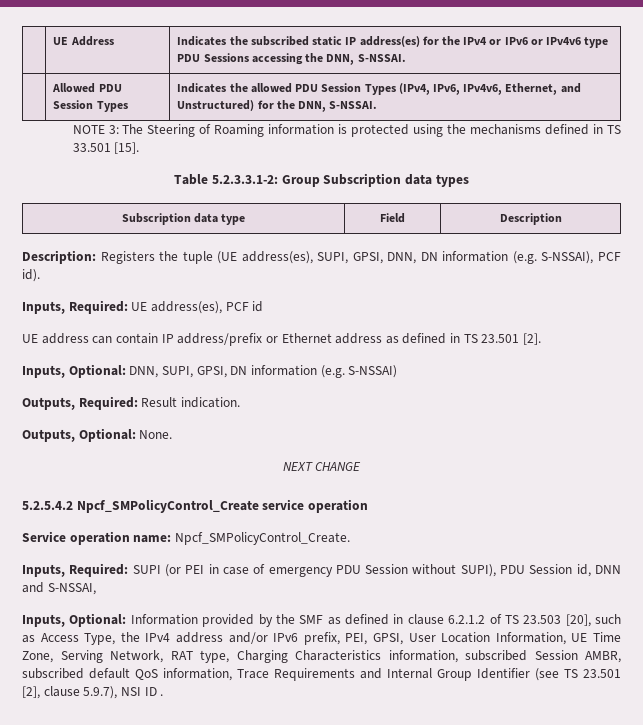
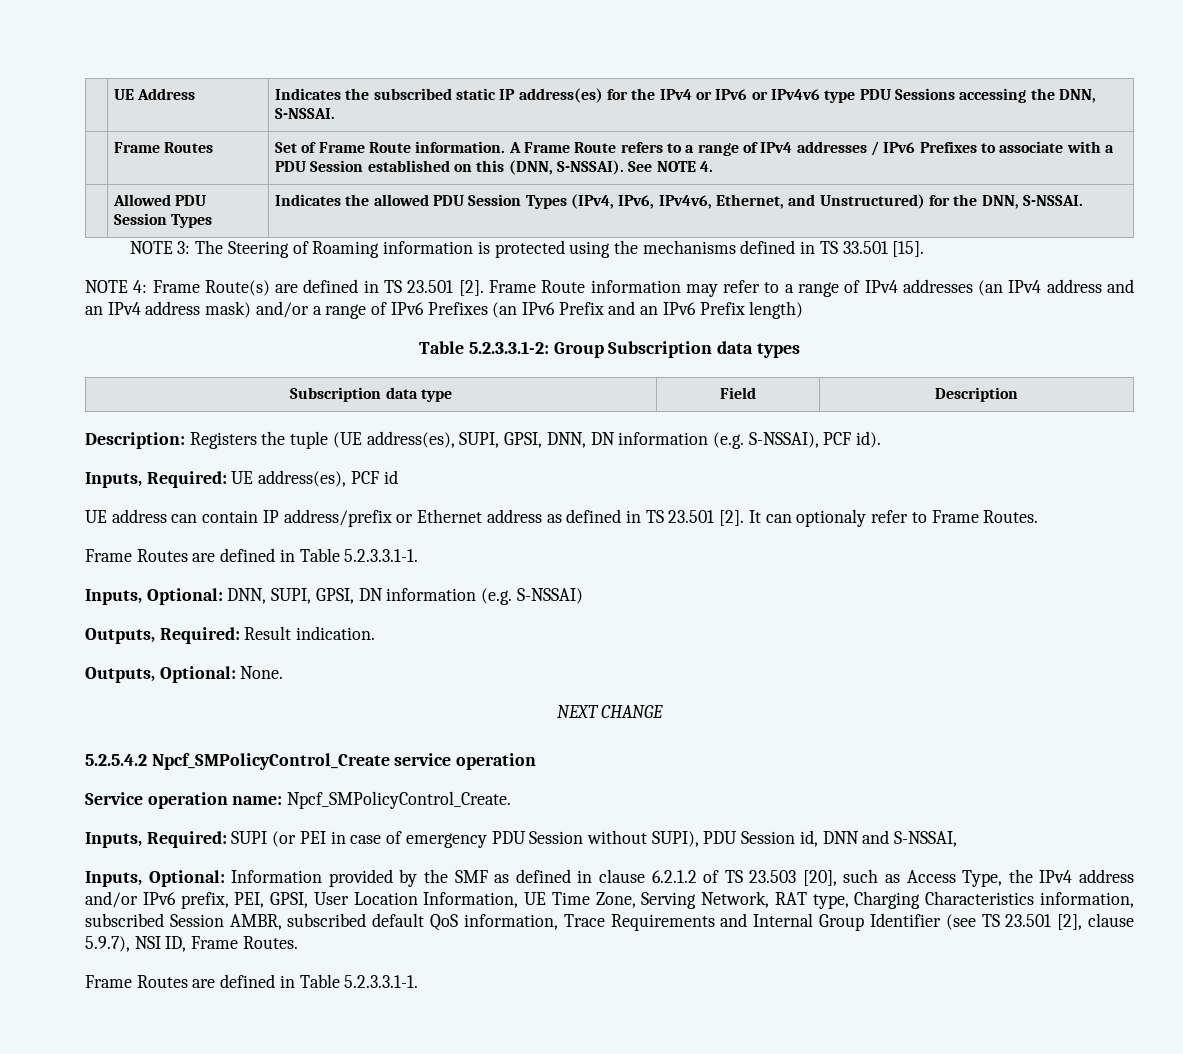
+ | Frame Routes | Set of Frame Route information. A Frame Route refers to a range of IPv4 addresses / IPv6 Prefixes to associate with a PDU Session established on this (DNN, S-NSSAI). See NOTE 4.
+ NOTE 4: Frame Route(s) are defined in TS 23.501 [2]. Frame Route information may refer to a range of IPv4 addresses (an IPv4 address and an IPv4 address mask) and/or a range of IPv6 Prefixes (an IPv6 Prefix and an IPv6 Prefix length)
+ It can optionaly refer to Frame Routes.
+ Frame Routes are defined in Table 5.2.3.3.1-1.
- Information provided by the SMF as defined in clause 6.2.1.2 of TS 23.503 [20], such as Access Type, the IPv4 address and/or IPv6 prefix, PEI, GPSI, User Location Information, UE Time Zone, Serving Network, RAT type, Charging Characteristics information, subscribed Session AMBR, subscribed default QoS information, Trace Requirements and Internal Group Identifier (see TS 23.501 [2], clause 5.9.7), NSI ID .
+ Information provided by the SMF as defined in clause 6.2.1.2 of TS 23.503 [20], such as Access Type, the IPv4 address and/or IPv6 prefix, PEI, GPSI, User Location Information, UE Time Zone, Serving Network, RAT type, Charging Characteristics information, subscribed Session AMBR, subscribed default QoS information, Trace Requirements and Internal Group Identifier (see TS 23.501 [2], clause 5.9.7), NSI ID, Frame Routes.
+ Frame Routes are defined in Table 5.2.3.3.1-1.

